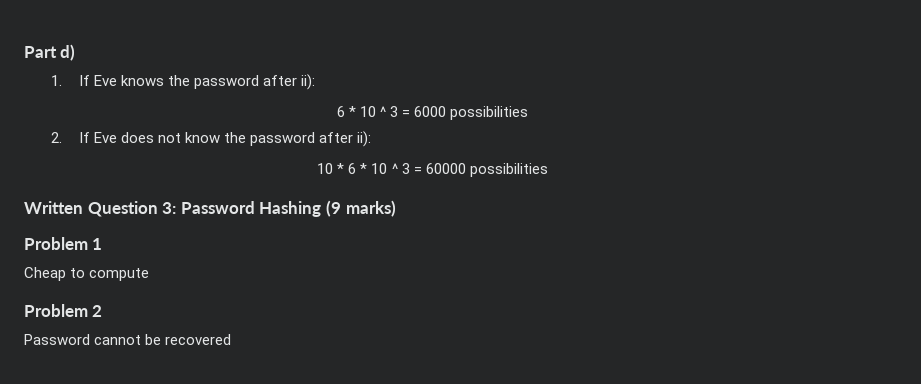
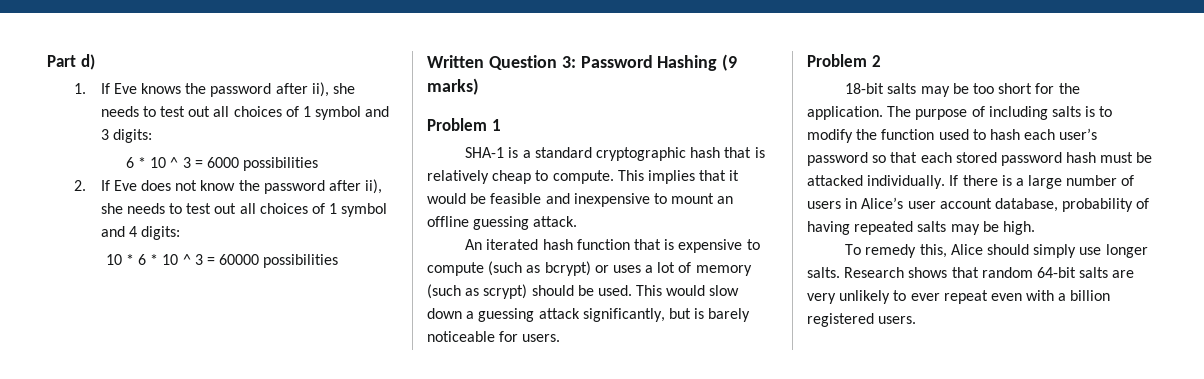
- 1. If Eve knows the password after ii):
+ 1. If Eve knows the password after ii), she needs to test out all choices of 1 symbol and 3 digits:
- 2. If Eve does not know the password after ii):
+ 2. If Eve does not know the password after ii), she needs to test out all choices of 1 symbol and 4 digits:
- Cheap to compute
+ SHA-1 is a standard cryptographic hash that is relatively cheap to compute. This implies that it would be feasible and inexpensive to mount an offline guessing attack.
+ An iterated hash function that is expensive to compute (such as bcrypt) or uses a lot of memory (such as scrypt) should be used. This would slow down a guessing attack significantly, but is barely noticeable for users.
  Problem 2
- Password cannot be recovered
+ 18-bit salts may be too short for the application. The purpose of including salts is to modify the function used to hash each user’s password so that each stored password hash must be attacked individually. If there is a large number of users in Alice’s user account database, probability of having repeated salts may be high.
+ To remedy this, Alice should simply use longer salts. Research shows that random 64-bit salts are very unlikely to ever repeat even with a billion registered users.

